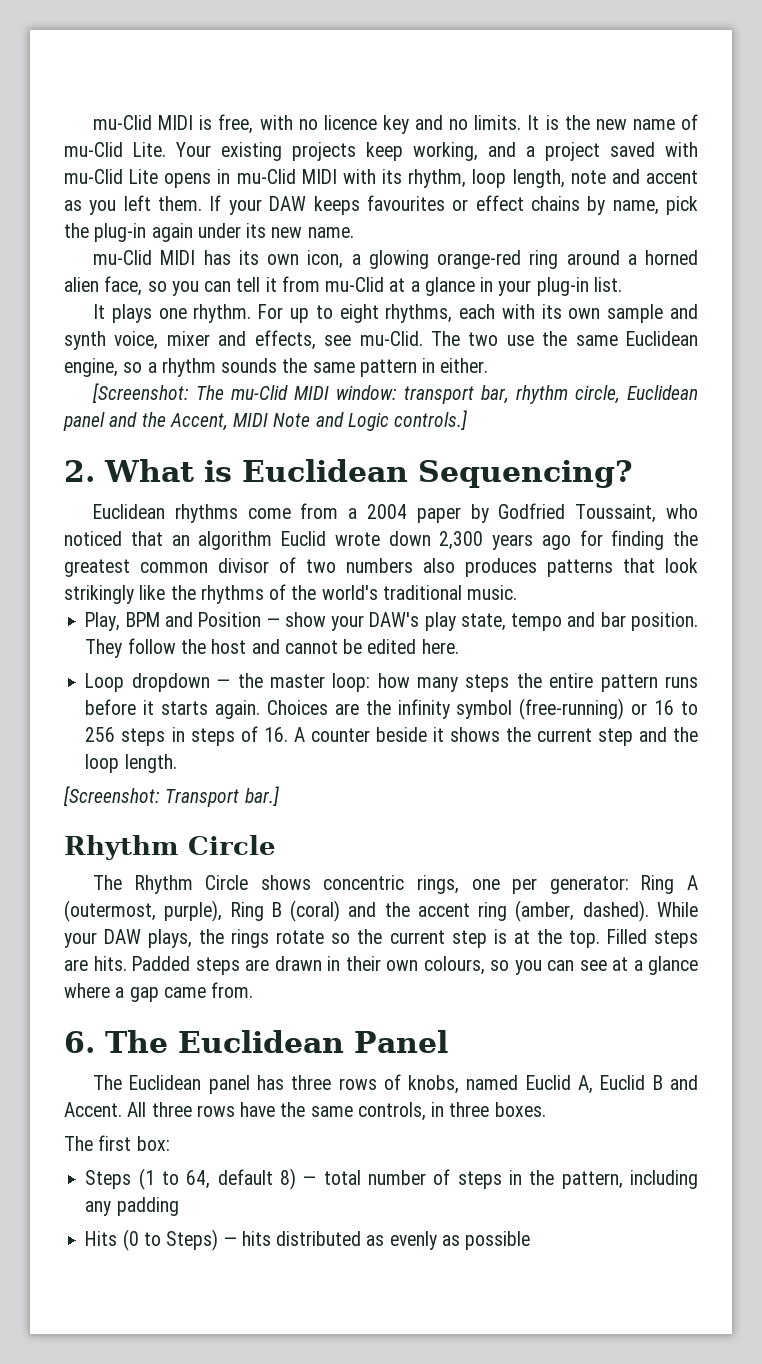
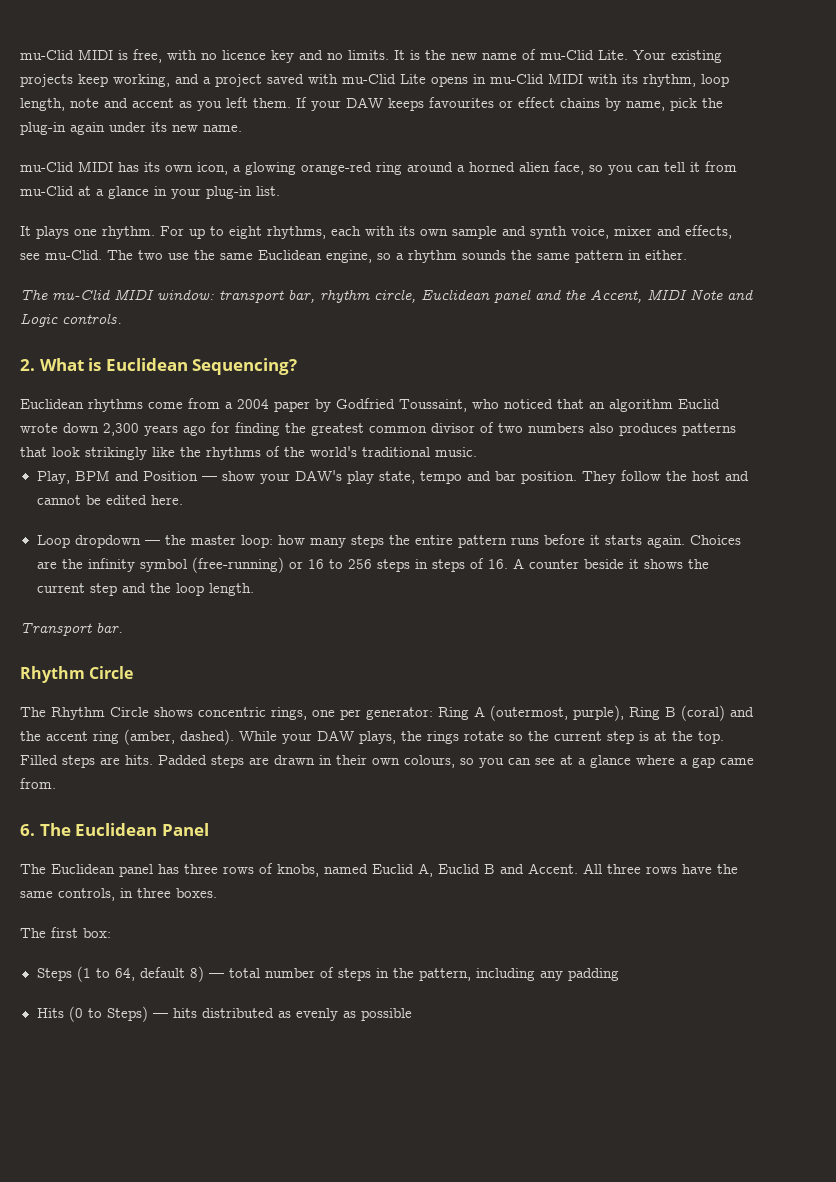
- [Screenshot: The mu-Clid MIDI window: transport bar, rhythm circle, Euclidean panel and the Accent, MIDI Note and Logic controls.]
+ The mu-Clid MIDI window: transport bar, rhythm circle, Euclidean panel and the Accent, MIDI Note and Logic controls.
- [Screenshot: Transport bar.]
+ Transport bar.

